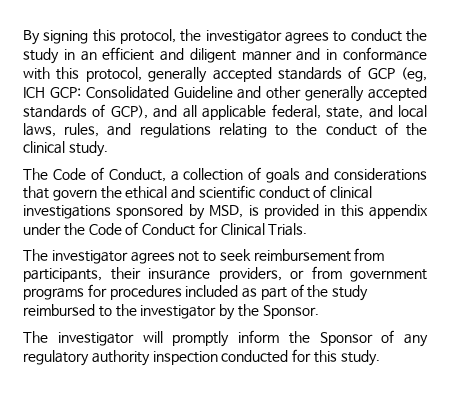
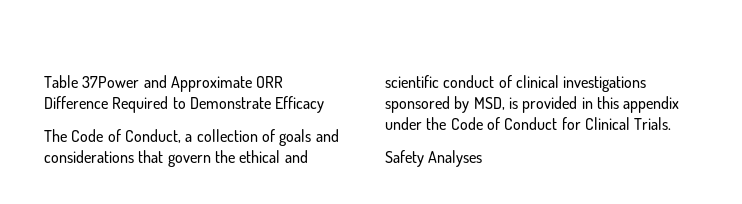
- By signing this protocol, the investigator agrees to conduct the study in an efficient and diligent manner and in conformance with this protocol, generally accepted standards of GCP (eg, ICH GCP: Consolidated Guideline and other generally accepted standards of GCP), and all applicable federal, state, and local laws, rules, and regulations relating to the conduct of the clinical study.
+ Table 37Power and Approximate ORR Difference Required to Demonstrate Efficacy
- The investigator agrees not to seek reimbursement from participants, their insurance providers, or from government programs for procedures included as part of the study reimbursed to the investigator by the Sponsor.
- The investigator will promptly inform the Sponsor of any regulatory authority inspection conducted for this study.
+ Safety Analyses

